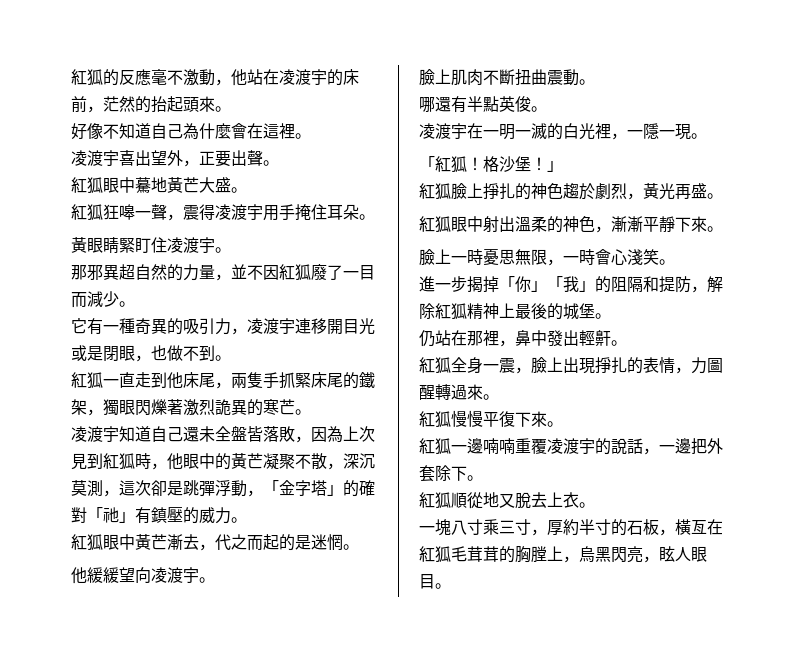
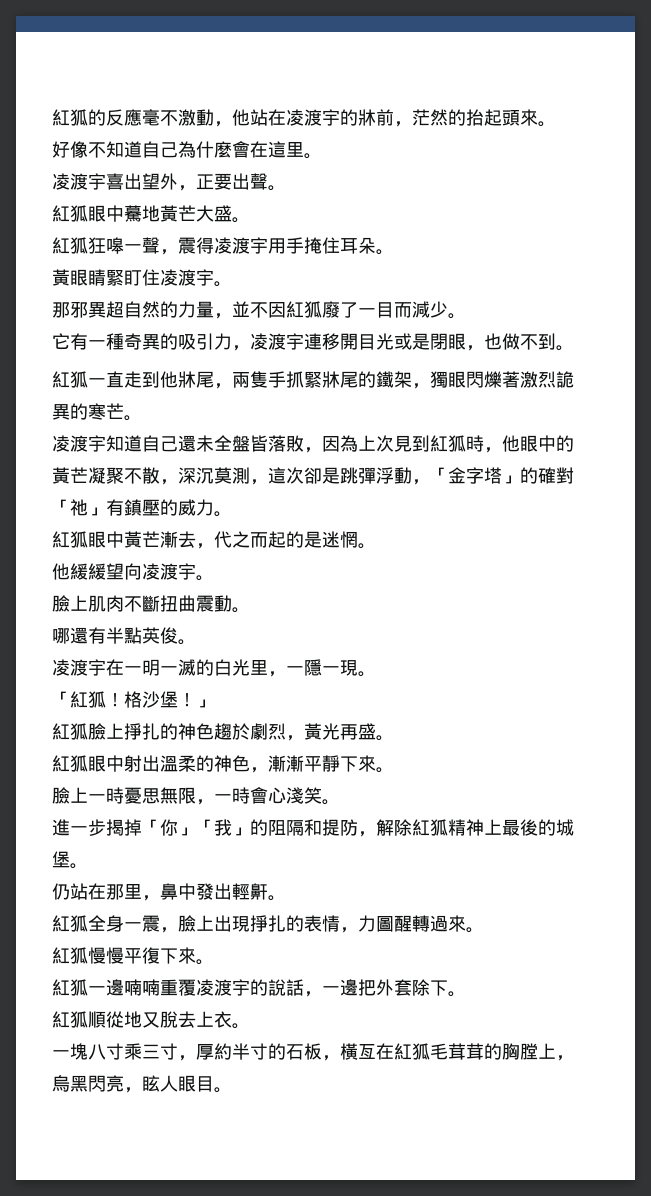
- 紅狐的反應毫不激動，他站在凌渡宇的床前，茫然的抬起頭來。
+ 紅狐的反應毫不激動，他站在凌渡宇的牀前，茫然的抬起頭來。
- 好像不知道自己為什麼會在這裡。
+ 好像不知道自己為什麼會在這里。
- 紅狐一直走到他床尾，兩隻手抓緊床尾的鐵架，獨眼閃爍著激烈詭異的寒芒。
+ 紅狐一直走到他牀尾，兩隻手抓緊牀尾的鐵架，獨眼閃爍著激烈詭異的寒芒。
- 凌渡宇在一明一滅的白光裡，一隱一現。
+ 凌渡宇在一明一滅的白光里，一隱一現。
- 仍站在那裡，鼻中發出輕鼾。
+ 仍站在那里，鼻中發出輕鼾。

